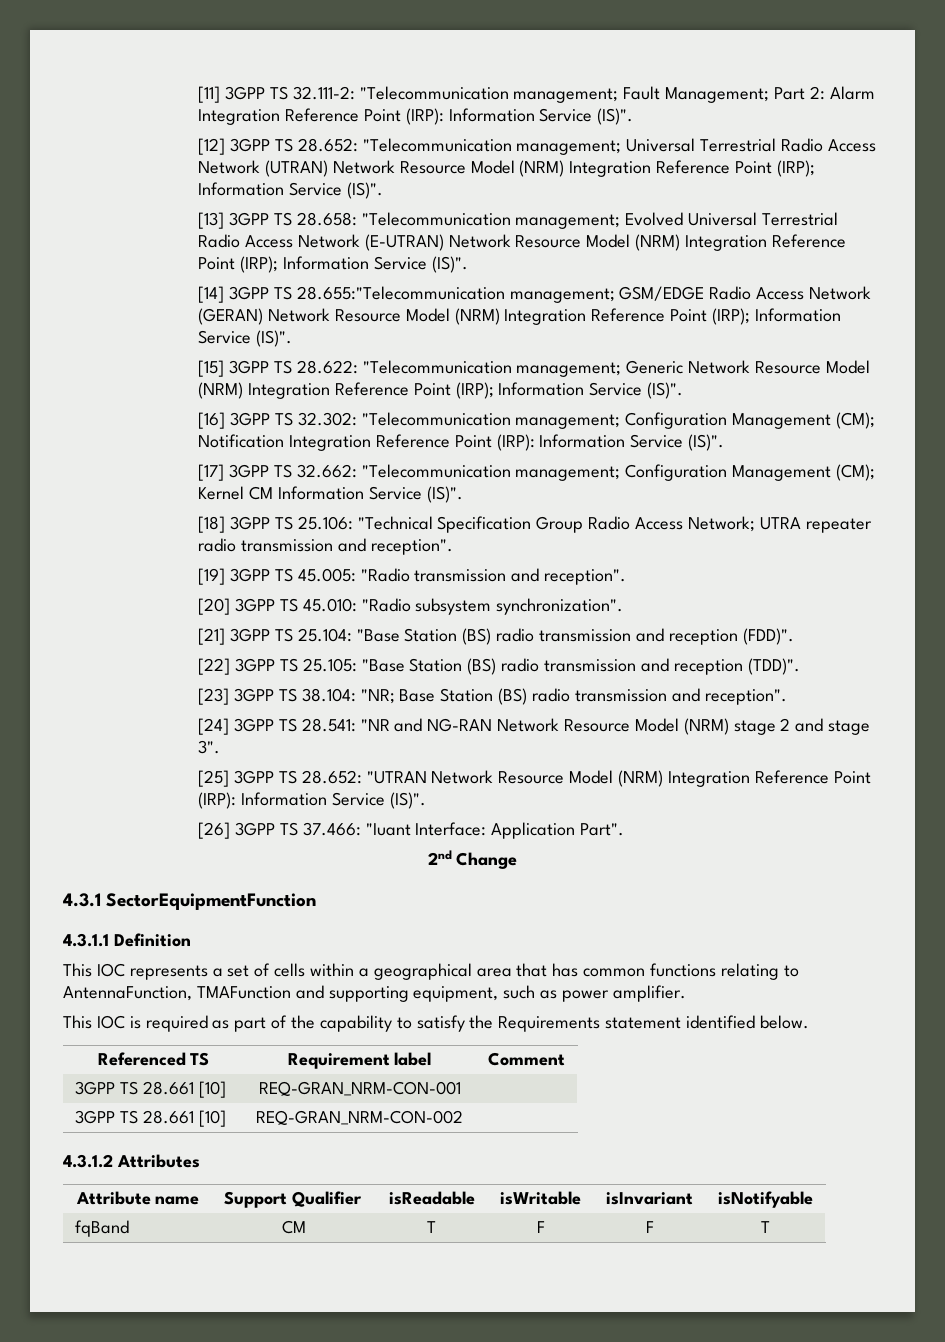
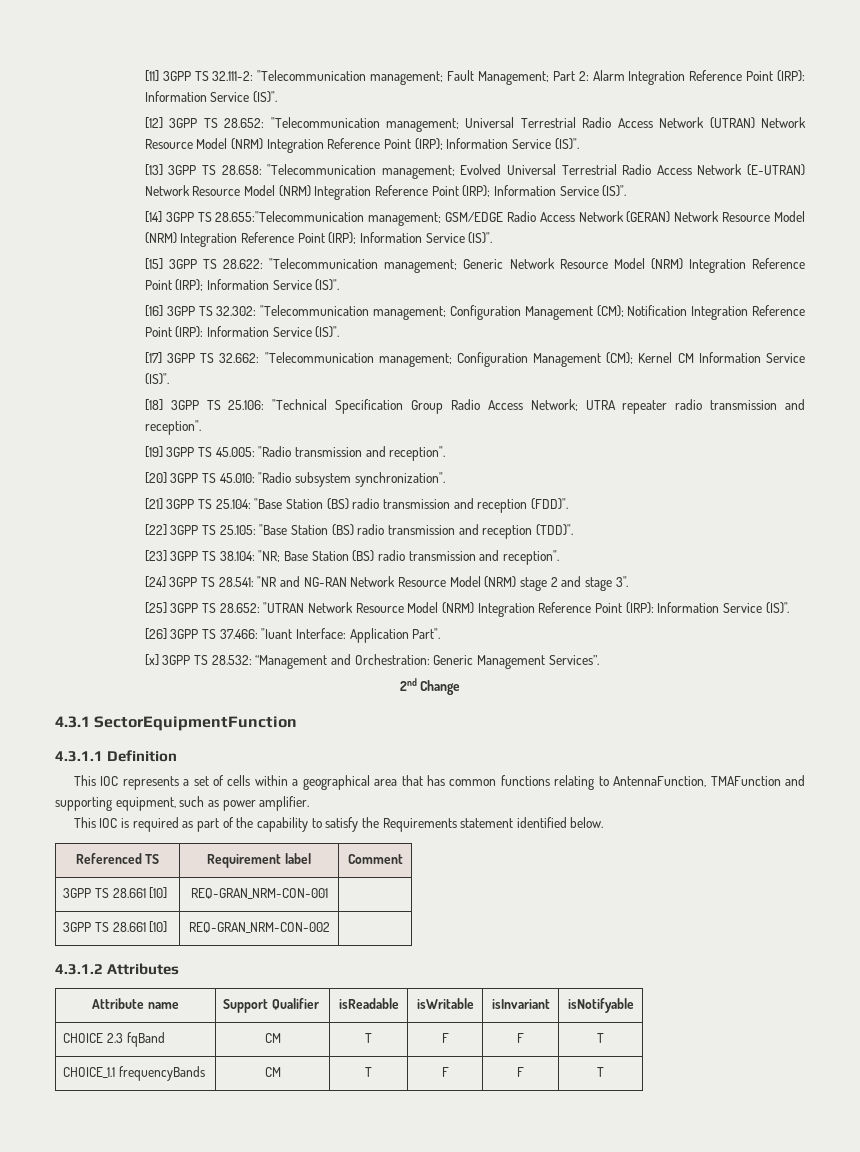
+ [x] 3GPP TS 28.532: “Management and Orchestration: Generic Management Services”.
- fqBand | CM | T | F | F | T
+ CHOICE 2.3 fqBand | CM | T | F | F | T
+ CHOICE_1.1 frequencyBands | CM | T | F | F | T

